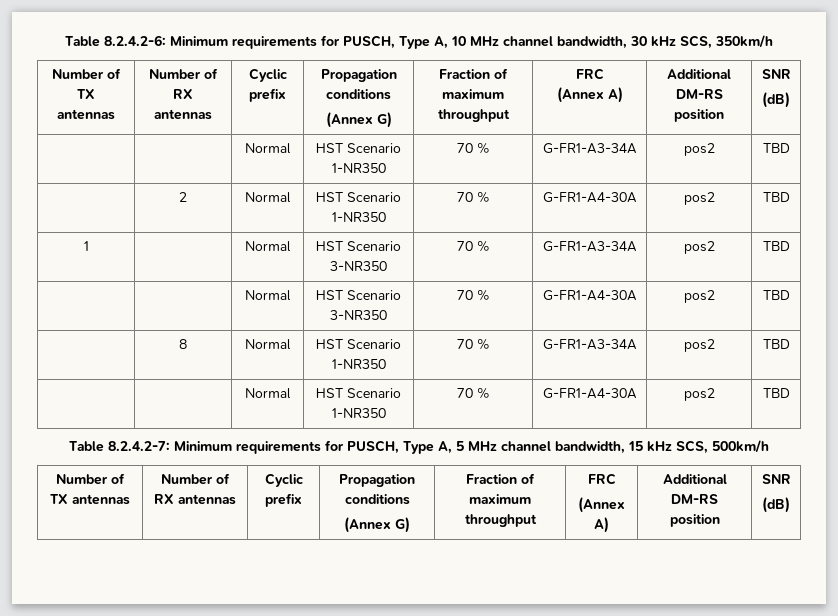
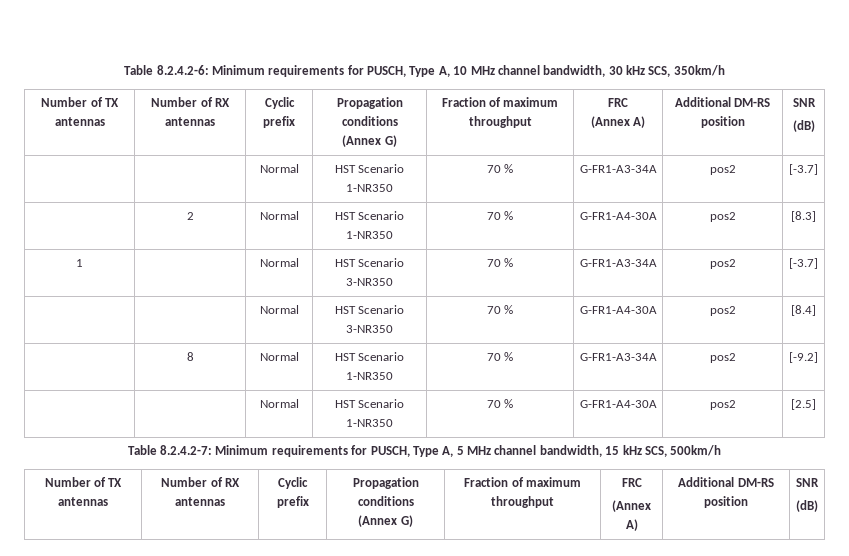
- | | Normal | HST Scenario 1-NR350 | 70 % | G-FR1-A3-34A | pos2 | TBD
+ | | Normal | HST Scenario 1-NR350 | 70 % | G-FR1-A3-34A | pos2 | [-3.7]
- | 2 | Normal | HST Scenario 1-NR350 | 70 % | G-FR1-A4-30A | pos2 | TBD
+ | 2 | Normal | HST Scenario 1-NR350 | 70 % | G-FR1-A4-30A | pos2 | [8.3]
- 1 | | Normal | HST Scenario 3-NR350 | 70 % | G-FR1-A3-34A | pos2 | TBD
+ 1 | | Normal | HST Scenario 3-NR350 | 70 % | G-FR1-A3-34A | pos2 | [-3.7]
- | | Normal | HST Scenario 3-NR350 | 70 % | G-FR1-A4-30A | pos2 | TBD
+ | | Normal | HST Scenario 3-NR350 | 70 % | G-FR1-A4-30A | pos2 | [8.4]
- | 8 | Normal | HST Scenario 1-NR350 | 70 % | G-FR1-A3-34A | pos2 | TBD
- | | Normal | HST Scenario 1-NR350 | 70 % | G-FR1-A4-30A | pos2 | TBD
+ | 8 | Normal | HST Scenario 1-NR350 | 70 % | G-FR1-A3-34A | pos2 | [-9.2]
+ | | Normal | HST Scenario 1-NR350 | 70 % | G-FR1-A4-30A | pos2 | [2.5]

